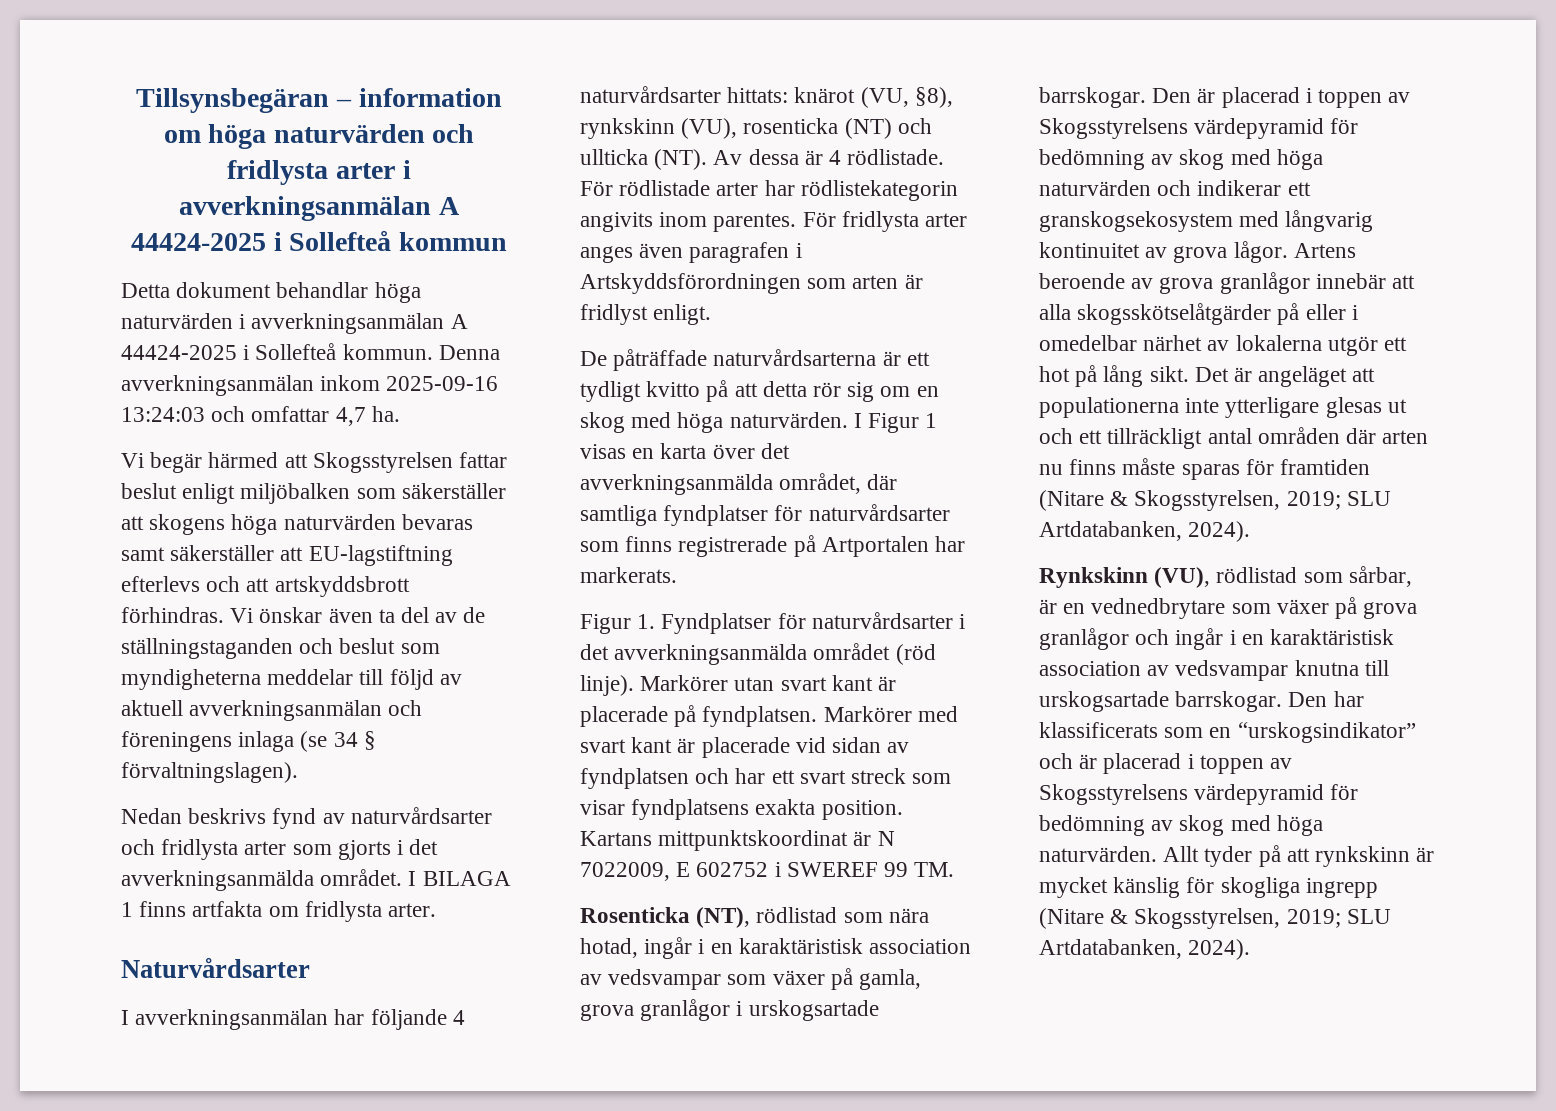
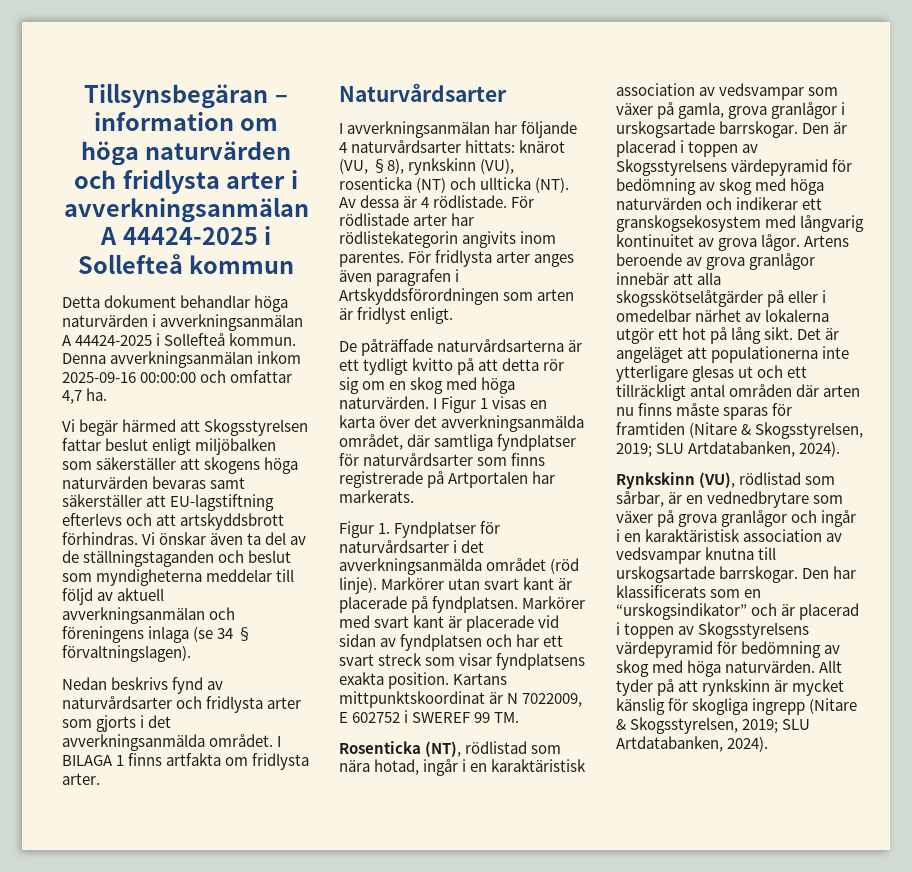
- Denna avverkningsanmälan inkom 2025-09-16 13:24:03 och omfattar 4,7 ha.
+ Denna avverkningsanmälan inkom 2025-09-16 00:00:00 och omfattar 4,7 ha.

